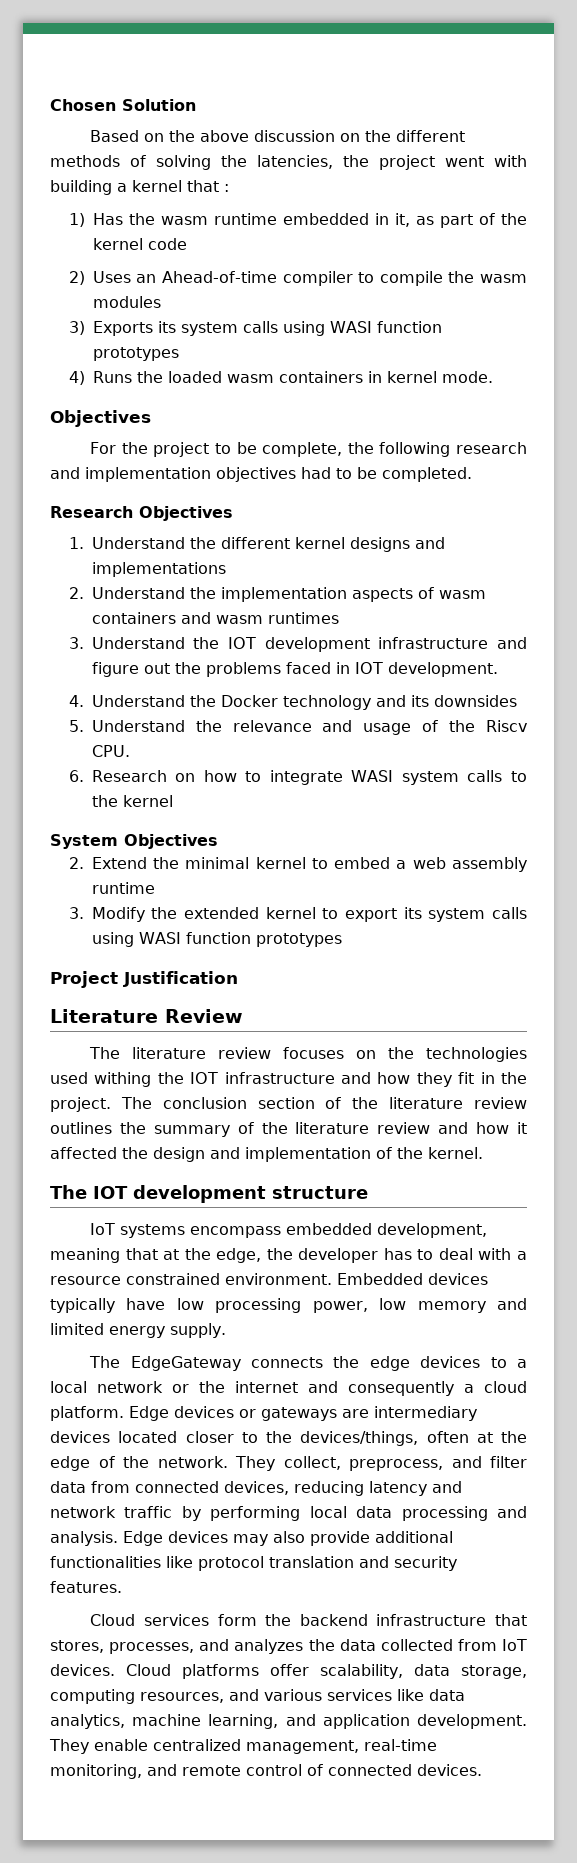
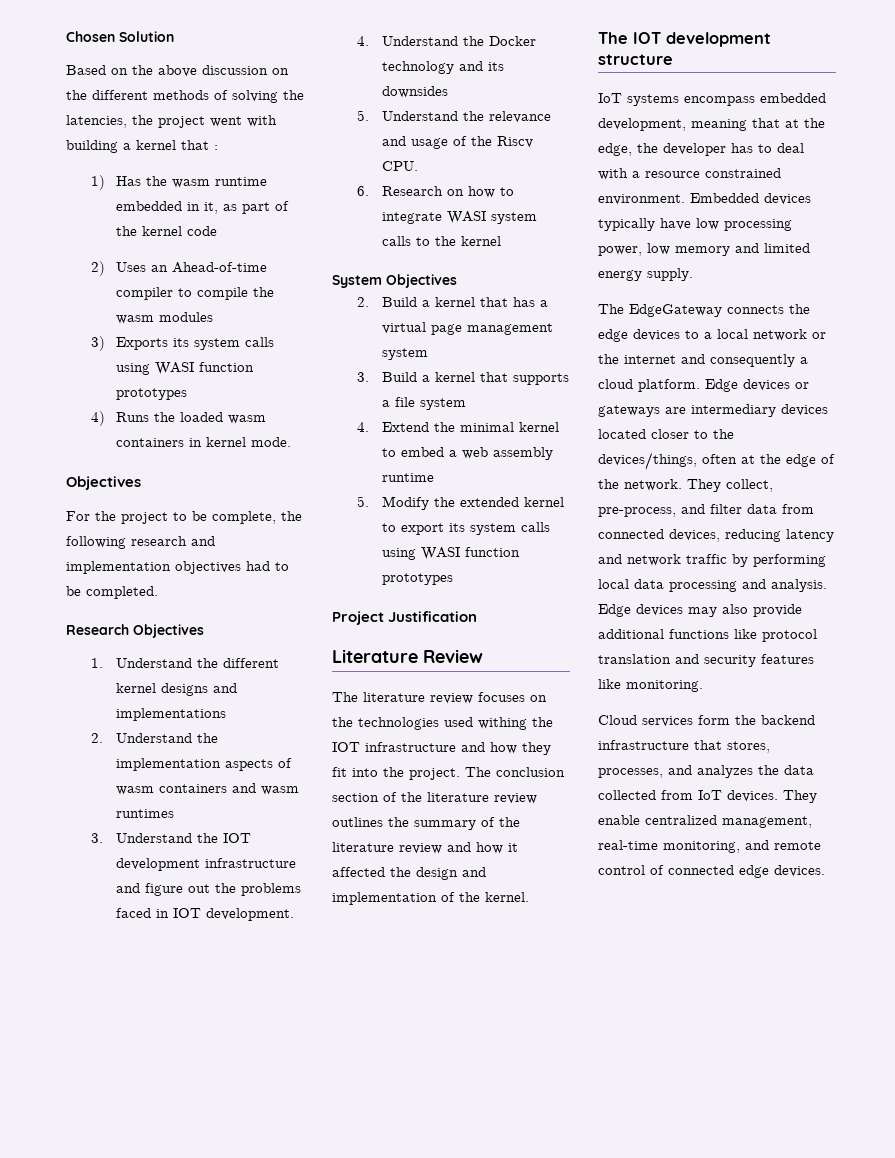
- 2. Extend the minimal kernel to embed a web assembly runtime
+ 2. Build a kernel that has a virtual page management system
+ 3. Build a kernel that supports a file system
+ 4. Extend the minimal kernel to embed a web assembly runtime
- 3. Modify the extended kernel to export its system calls using WASI function prototypes
+ 5. Modify the extended kernel to export its system calls using WASI function prototypes
- The literature review focuses on the technologies used withing the IOT infrastructure and how they fit in the project.
+ The literature review focuses on the technologies used withing the IOT infrastructure and how they fit into the project.
- They collect, preprocess, and filter data from connected devices, reducing latency and network traffic by performing local data processing and analysis.
+ They collect, pre-process, and filter data from connected devices, reducing latency and network traffic by performing local data processing and analysis.
- Edge devices may also provide additional functionalities like protocol translation and security features.
+ Edge devices may also provide additional functions like protocol translation and security features like monitoring.
- Cloud platforms offer scalability, data storage, computing resources, and various services like data analytics, machine learning, and application development.
- They enable centralized management, real-time monitoring, and remote control of connected devices.
+ They enable centralized management, real-time monitoring, and remote control of connected edge devices.

